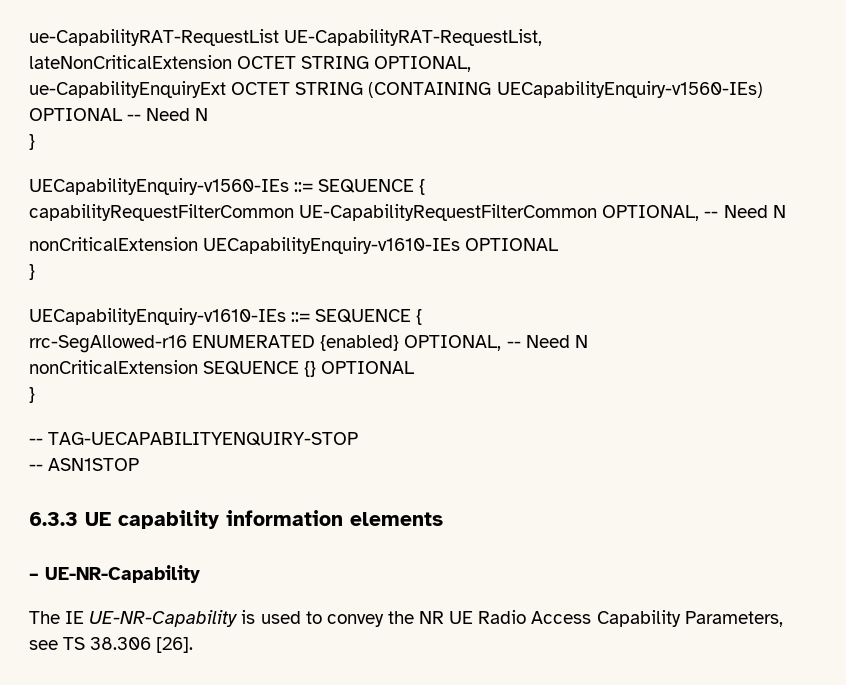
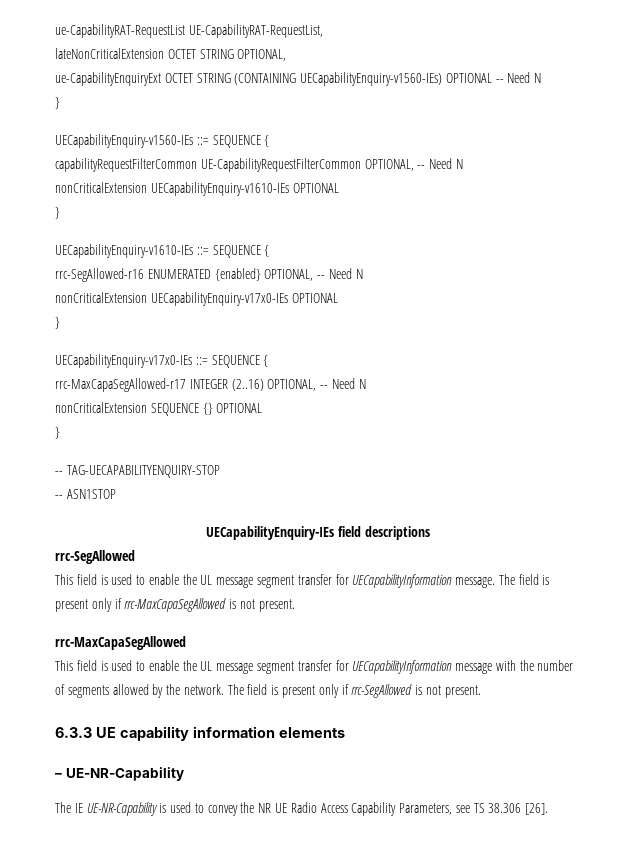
+ nonCriticalExtension UECapabilityEnquiry-v17x0-IEs OPTIONAL
+ }
+ UECapabilityEnquiry-v17x0-IEs ::= SEQUENCE {
+ rrc-MaxCapaSegAllowed-r17 INTEGER (2..16) OPTIONAL, -- Need N
+ UECapabilityEnquiry-IEs field descriptions
+ rrc-SegAllowed
+ This field is used to enable the UL message segment transfer for UECapabilityInformation message. The field is present only if rrc-MaxCapaSegAllowed is not present.
+ rrc-MaxCapaSegAllowed
+ This field is used to enable the UL message segment transfer for UECapabilityInformation message with the number of segments allowed by the network. The field is present only if rrc-SegAllowed is not present.

